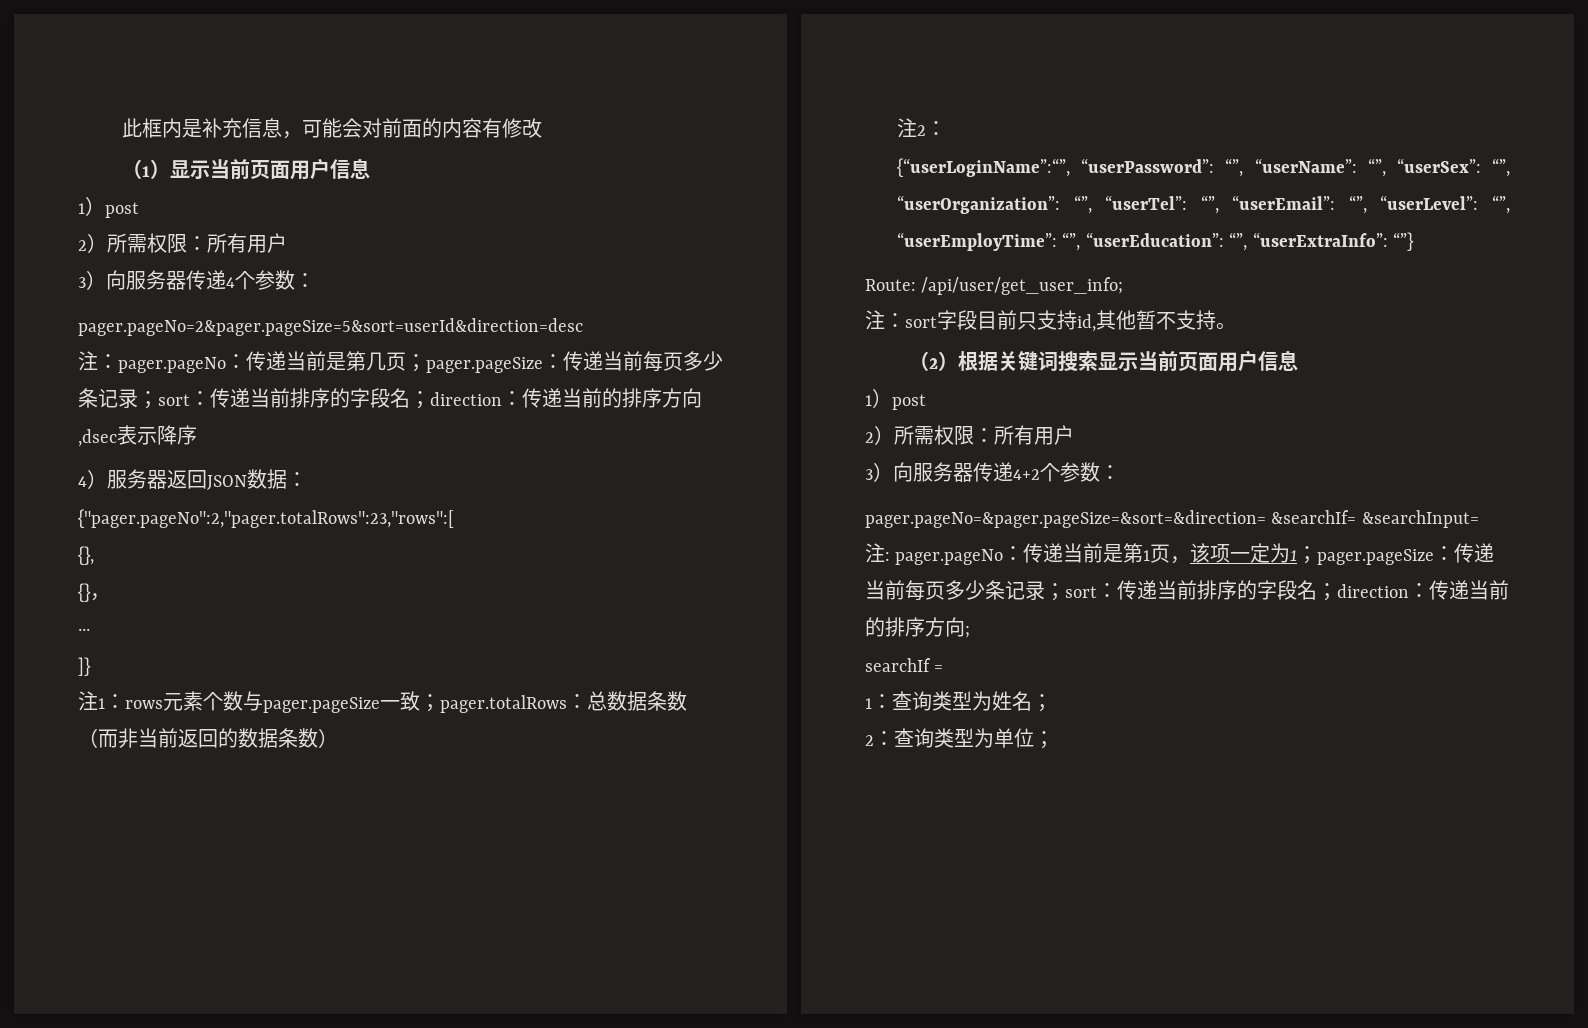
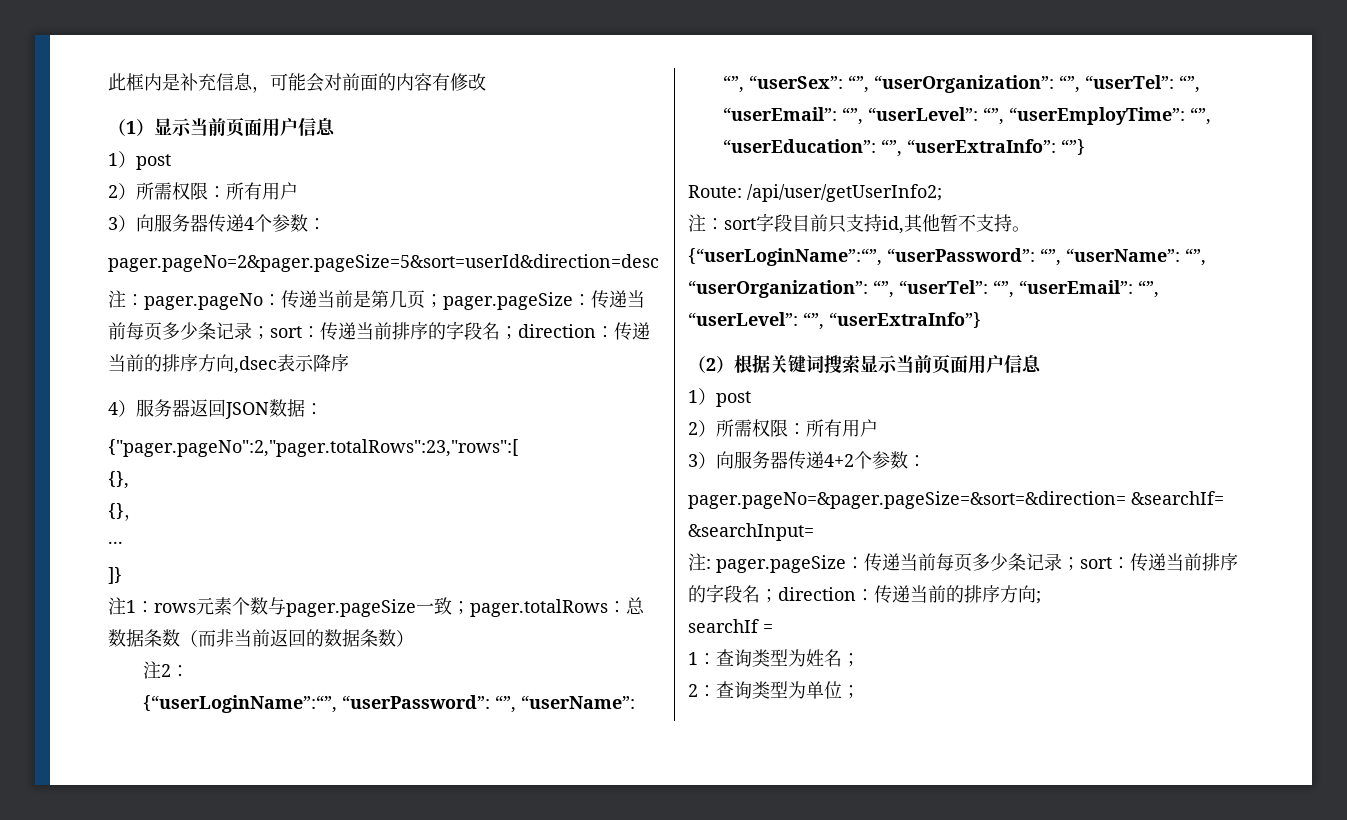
- Route: /api/user/get_user_info;
+ Route: /api/user/getUserInfo2;
+ {“userLoginName”:“”, “userPassword”: “”, “userName”: “”, “userOrganization”: “”, “userTel”: “”, “userEmail”: “”, “userLevel”: “”, “userExtraInfo”}
- 注: pager.pageNo：传递当前是第1页，该项一定为1；pager.pageSize：传递当前每页多少条记录；sort：传递当前排序的字段名；direction：传递当前的排序方向;
+ 注: pager.pageSize：传递当前每页多少条记录；sort：传递当前排序的字段名；direction：传递当前的排序方向;

